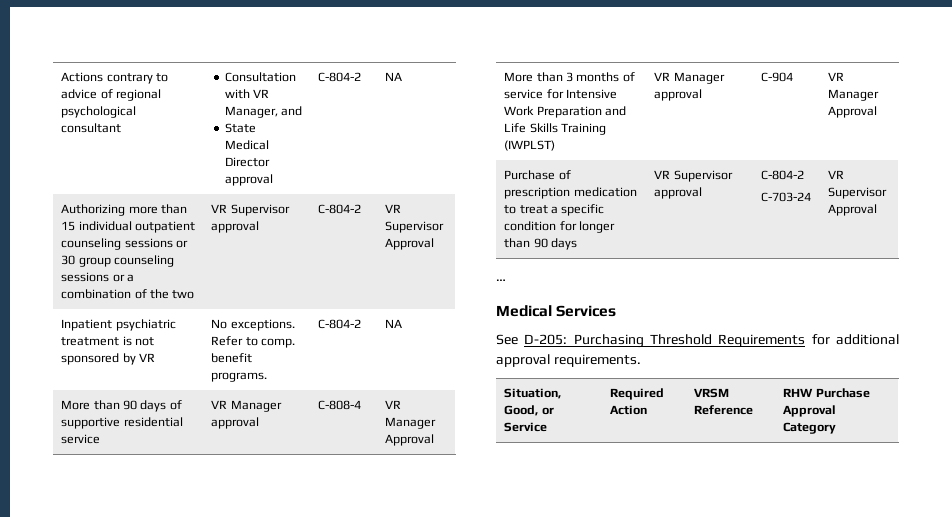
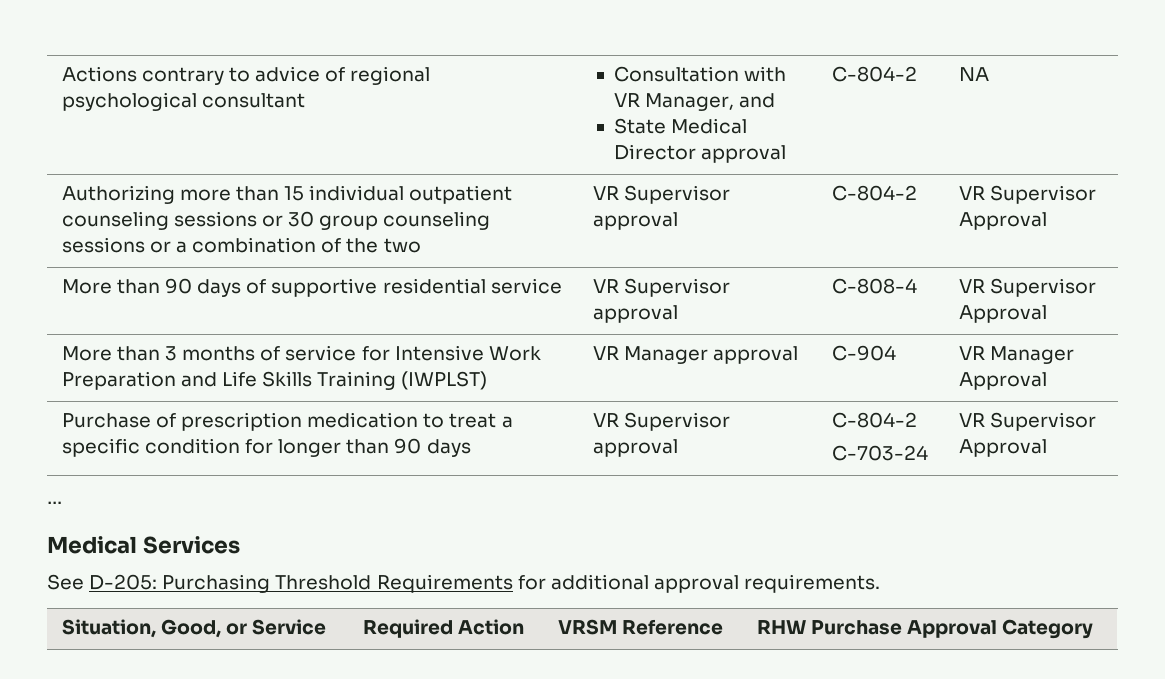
- Inpatient psychiatric treatment is not sponsored by VR | No exceptions. Refer to comp. benefit programs. | C-804-2 | NA
- More than 90 days of supportive residential service | VR Manager approval | C-808-4 | VR Manager Approval
+ More than 90 days of supportive residential service | VR Supervisor approval | C-808-4 | VR Supervisor Approval

